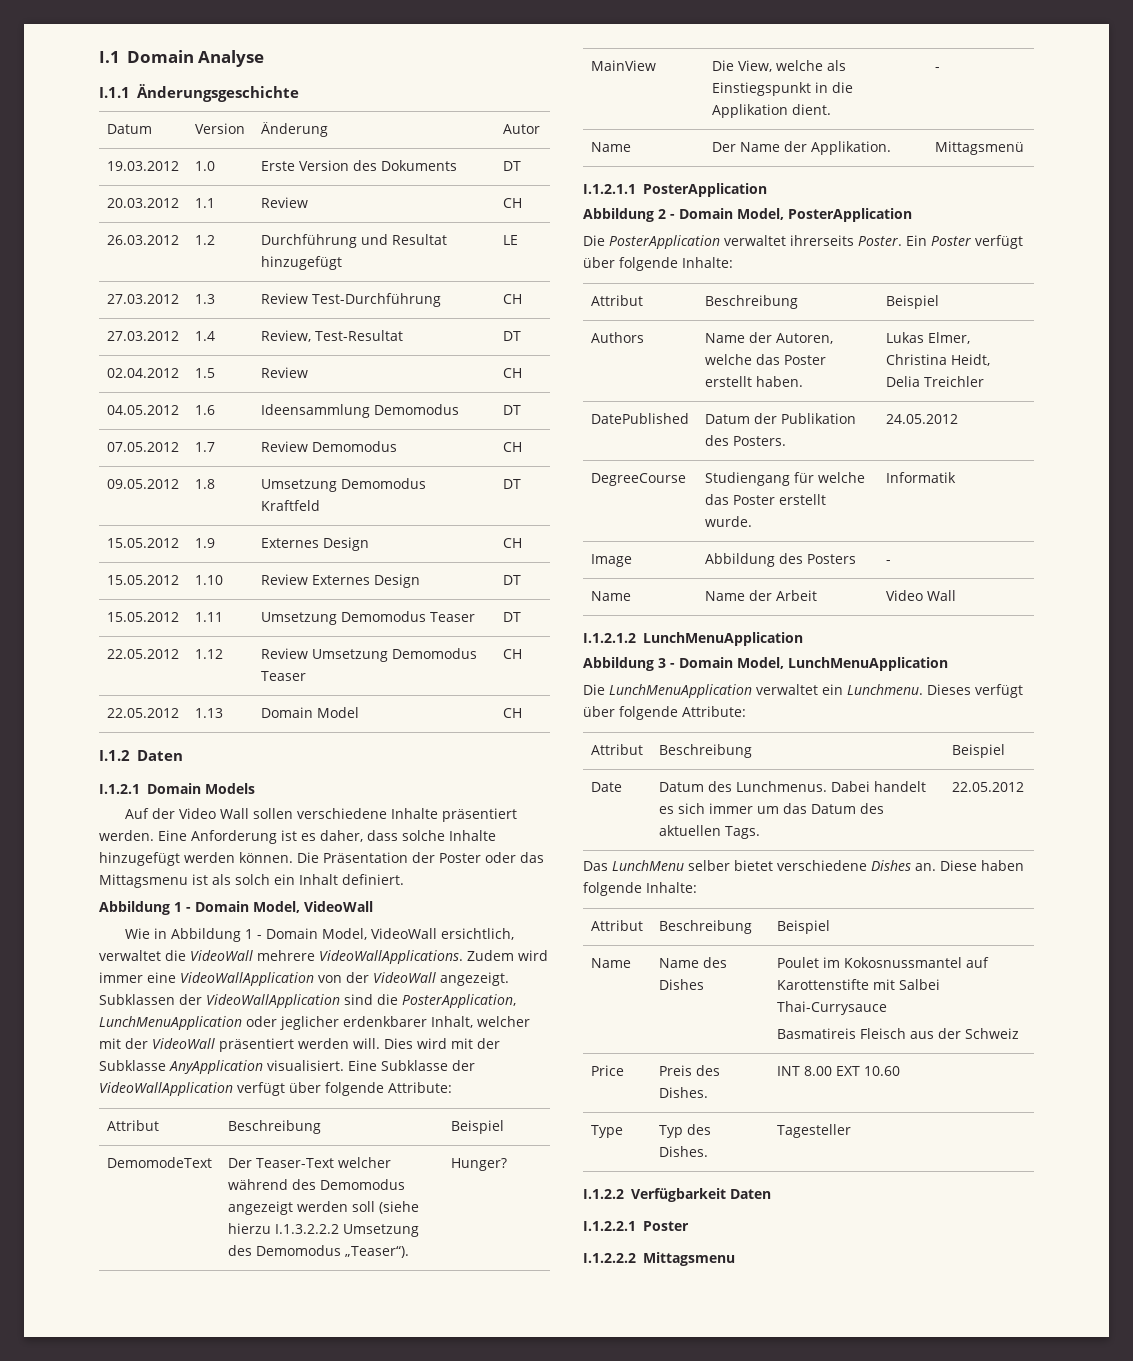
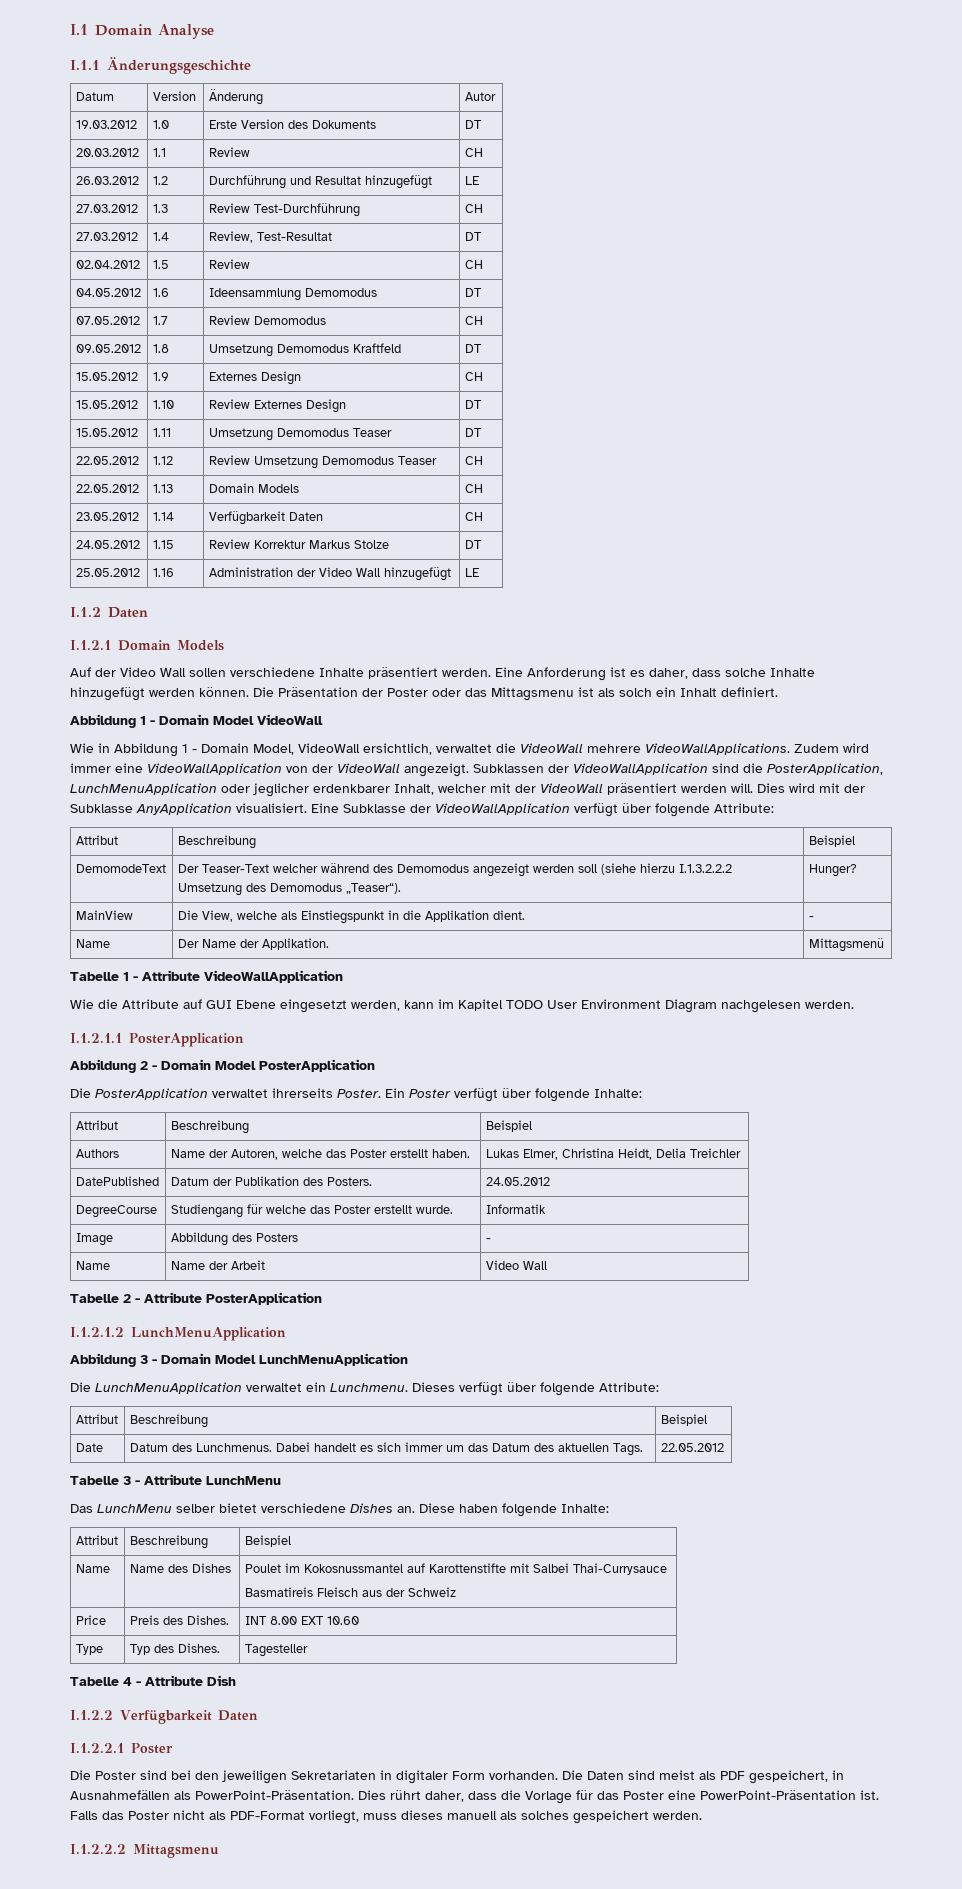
- 22.05.2012 | 1.13 | Domain Model | CH
+ 22.05.2012 | 1.13 | Domain Models | CH
+ 23.05.2012 | 1.14 | Verfügbarkeit Daten | CH
+ 24.05.2012 | 1.15 | Review Korrektur Markus Stolze | DT
+ 25.05.2012 | 1.16 | Administration der Video Wall hinzugefügt | LE
  Die Präsentation der Poster oder das Mittagsmenu ist als solch ein Inhalt definiert.
- Abbildung 1 - Domain Model, VideoWall
+ Abbildung 1 - Domain Model VideoWall
+ Tabelle 1 - Attribute VideoWallApplication
+ Wie die Attribute auf GUI Ebene eingesetzt werden, kann im Kapitel TODO User Environment Diagram nachgelesen werden.
- Abbildung 2 - Domain Model, PosterApplication
+ Abbildung 2 - Domain Model PosterApplication
+ Tabelle 2 - Attribute PosterApplication
- Abbildung 3 - Domain Model, LunchMenuApplication
+ Abbildung 3 - Domain Model LunchMenuApplication
+ Tabelle 3 - Attribute LunchMenu
+ Tabelle 4 - Attribute Dish
+ Die Poster sind bei den jeweiligen Sekretariaten in digitaler Form vorhanden. Die Daten sind meist als PDF gespeichert, in Ausnahmefällen als PowerPoint-Präsentation. Dies rührt daher, dass die Vorlage für das Poster eine PowerPoint-Präsentation ist. Falls das Poster nicht als PDF-Format vorliegt, muss dieses manuell als solches gespeichert werden.

